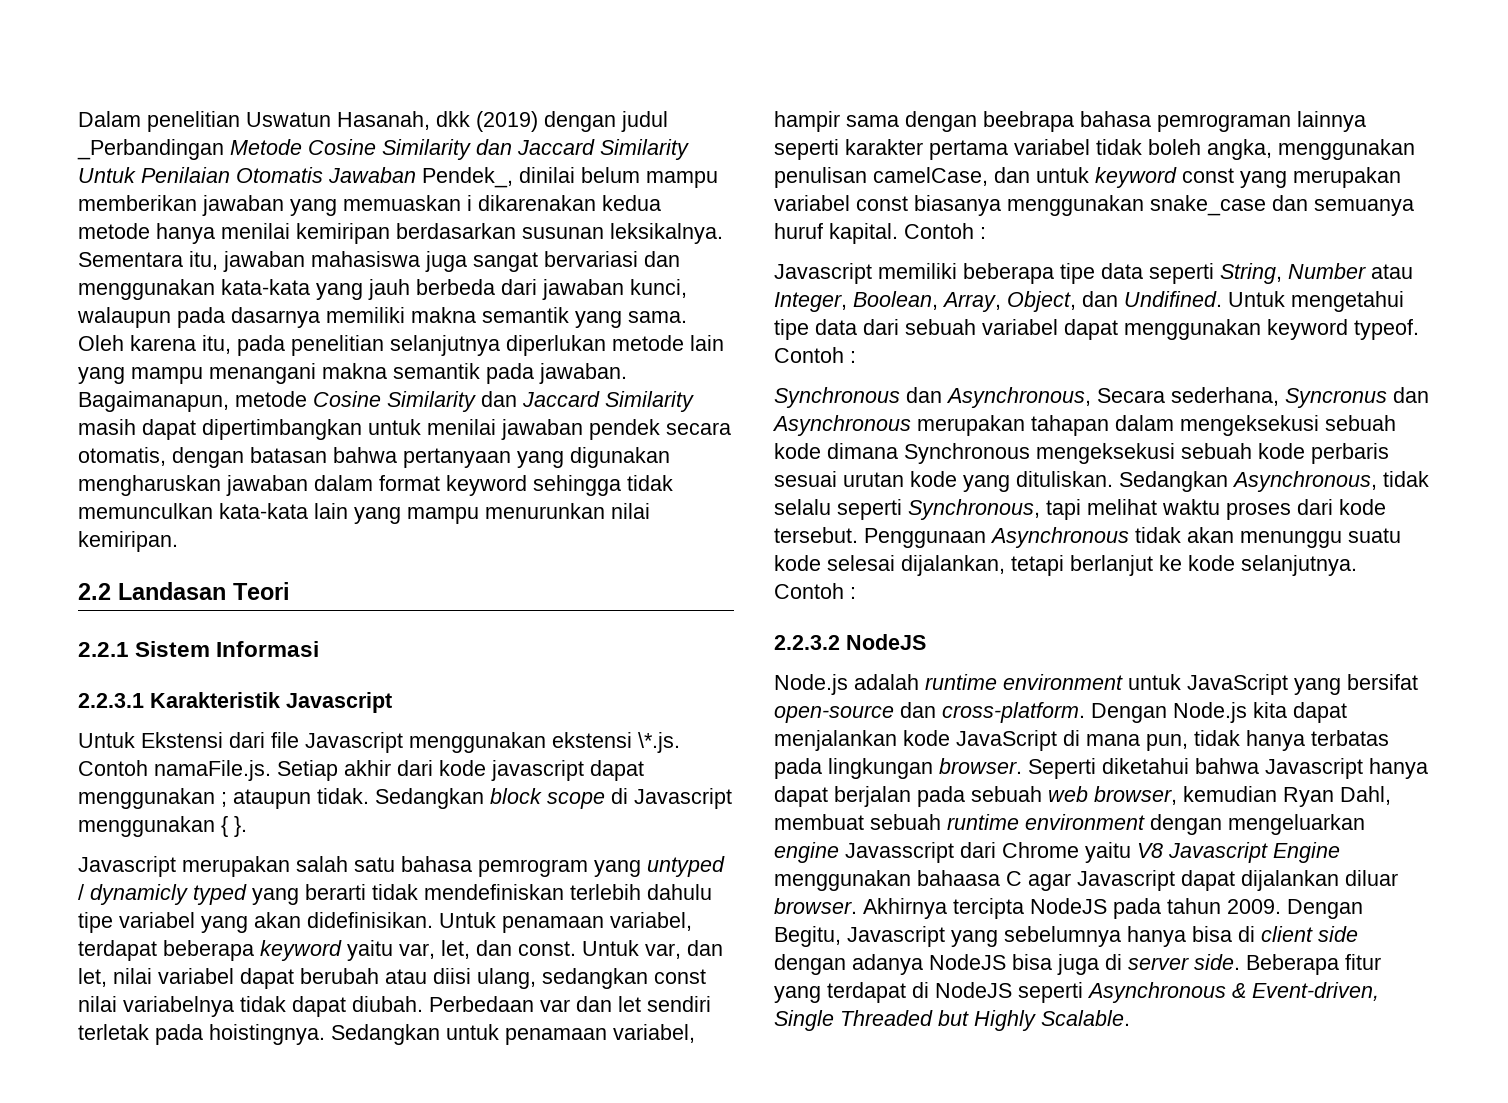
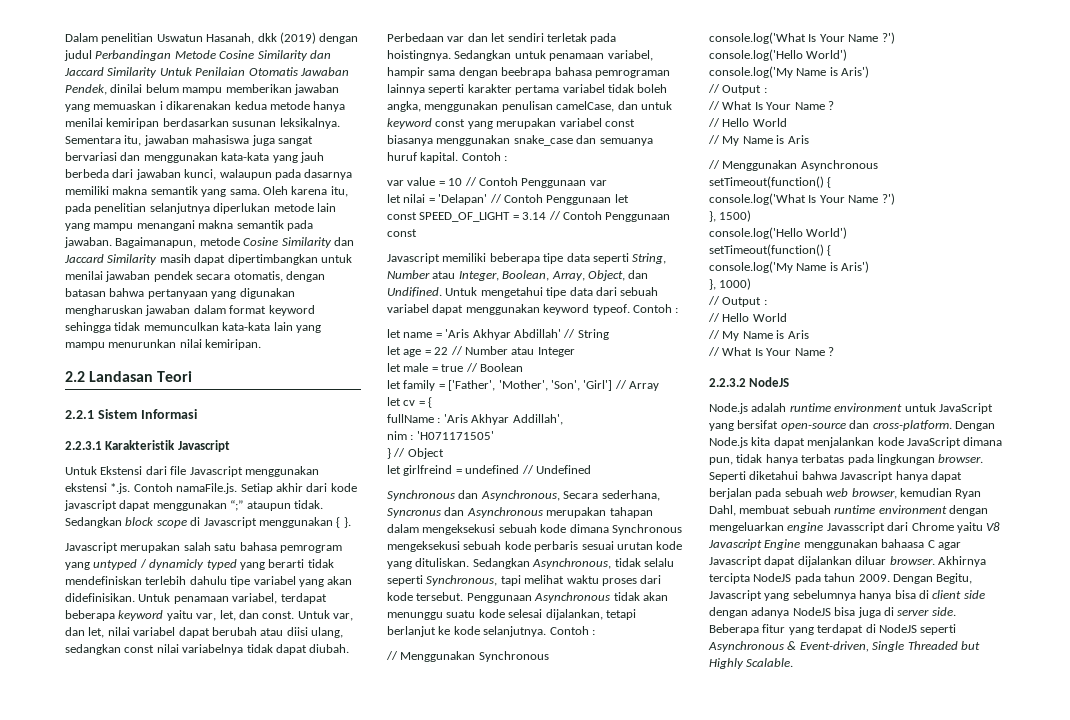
- Dalam penelitian Uswatun Hasanah, dkk (2019) dengan judul _Perbandingan Metode Cosine Similarity dan Jaccard Similarity Untuk Penilaian Otomatis Jawaban Pendek_, dinilai belum mampu memberikan jawaban yang memuaskan i dikarenakan kedua metode hanya menilai kemiripan berdasarkan susunan leksikalnya.
+ Dalam penelitian Uswatun Hasanah, dkk (2019) dengan judul Perbandingan Metode Cosine Similarity dan Jaccard Similarity Untuk Penilaian Otomatis Jawaban Pendek, dinilai belum mampu memberikan jawaban yang memuaskan i dikarenakan kedua metode hanya menilai kemiripan berdasarkan susunan leksikalnya.
- Untuk Ekstensi dari file Javascript menggunakan ekstensi \*.js. Contoh namaFile.js. Setiap akhir dari kode javascript dapat menggunakan ; ataupun tidak.
+ Untuk Ekstensi dari file Javascript menggunakan ekstensi *.js. Contoh namaFile.js. Setiap akhir dari kode javascript dapat menggunakan “;” ataupun tidak.
+ var value = 10 // Contoh Penggunaan var
+ let nilai = 'Delapan' // Contoh Penggunaan let
+ const SPEED_OF_LIGHT = 3.14 // Contoh Penggunaan const
+ let name = 'Aris Akhyar Abdillah' // String
+ let age = 22 // Number atau Integer
+ let male = true // Boolean
+ let family = ['Father', 'Mother', 'Son', 'Girl'] // Array
+ let cv = {
+ fullName : 'Aris Akhyar Addillah',
+ nim : 'H071171505'
+ } // Object
+ let girlfreind = undefined // Undefined
+ // Menggunakan Synchronous
+ console.log('What Is Your Name ?')
+ console.log('Hello World')
+ console.log('My Name is Aris')
+ // Output :
+ // What Is Your Name ?
+ // Hello World
+ // My Name is Aris
+ // Menggunakan Asynchronous
+ setTimeout(function() {
+ console.log('What Is Your Name ?')
+ }, 1500)
+ console.log('Hello World')
+ setTimeout(function() {
+ console.log('My Name is Aris')
+ }, 1000)
+ // Output :
+ // Hello World
+ // My Name is Aris
+ // What Is Your Name ?
- Dengan Node.js kita dapat menjalankan kode JavaScript di mana pun, tidak hanya terbatas pada lingkungan browser.
+ Dengan Node.js kita dapat menjalankan kode JavaScript dimana pun, tidak hanya terbatas pada lingkungan browser.

